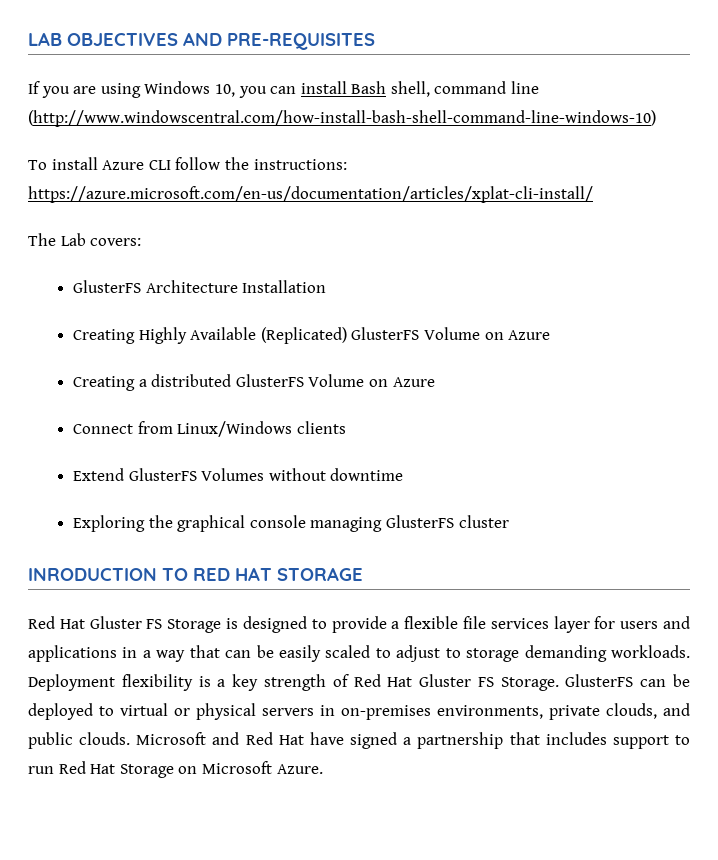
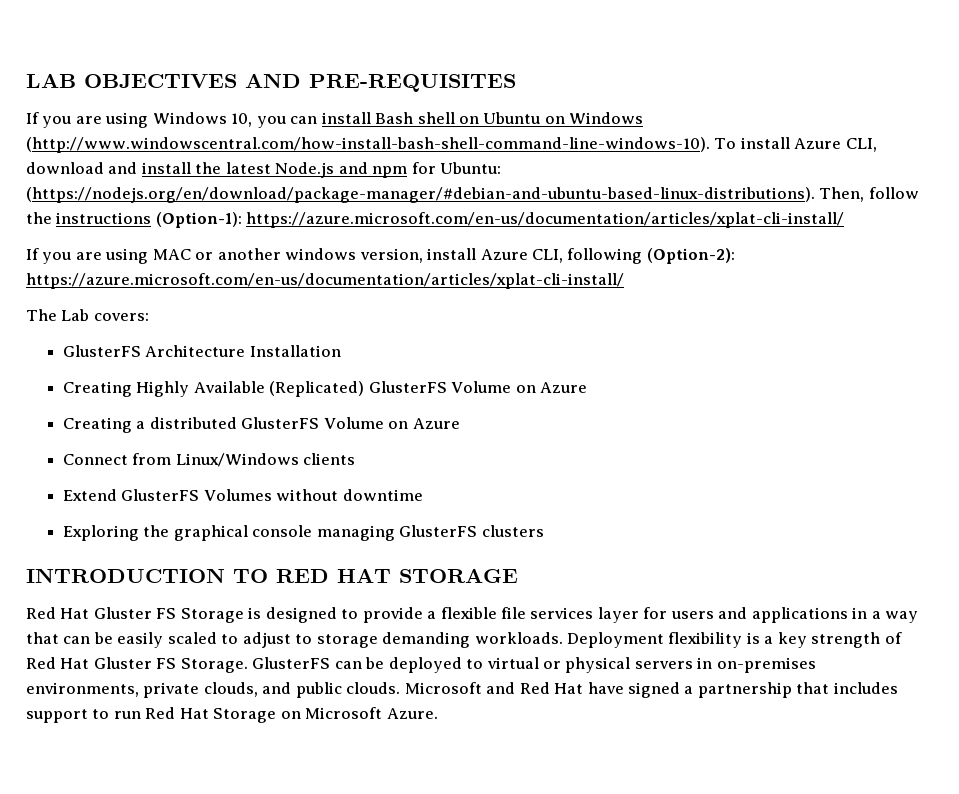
- If you are using Windows 10, you can install Bash shell, command line (http://www.windowscentral.com/how-install-bash-shell-command-line-windows-10)
- To install Azure CLI follow the instructions: https://azure.microsoft.com/en-us/documentation/articles/xplat-cli-install/
+ If you are using Windows 10, you can install Bash shell on Ubuntu on Windows (http://www.windowscentral.com/how-install-bash-shell-command-line-windows-10). To install Azure CLI, download and install the latest Node.js and npm for Ubuntu: (https://nodejs.org/en/download/package-manager/#debian-and-ubuntu-based-linux-distributions). Then, follow the instructions (Option-1): https://azure.microsoft.com/en-us/documentation/articles/xplat-cli-install/
+ If you are using MAC or another windows version, install Azure CLI, following (Option-2): https://azure.microsoft.com/en-us/documentation/articles/xplat-cli-install/
- Exploring the graphical console managing GlusterFS cluster
- INRODUCTION TO RED HAT STORAGE
+ Exploring the graphical console managing GlusterFS clusters
+ INTRODUCTION TO RED HAT STORAGE

